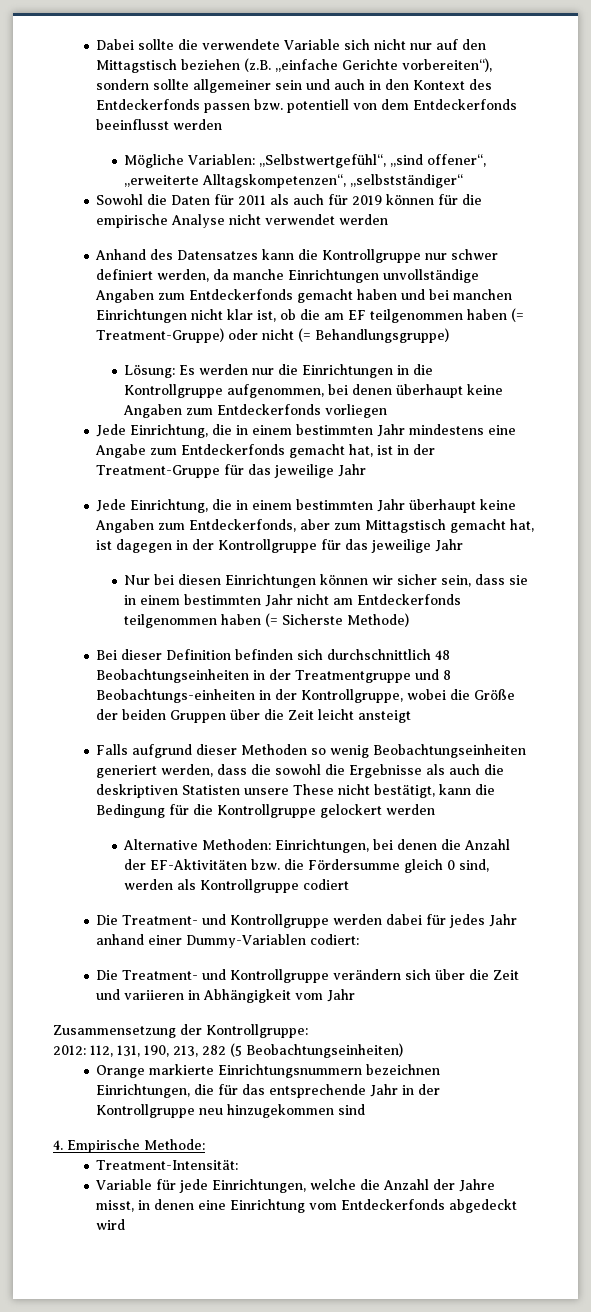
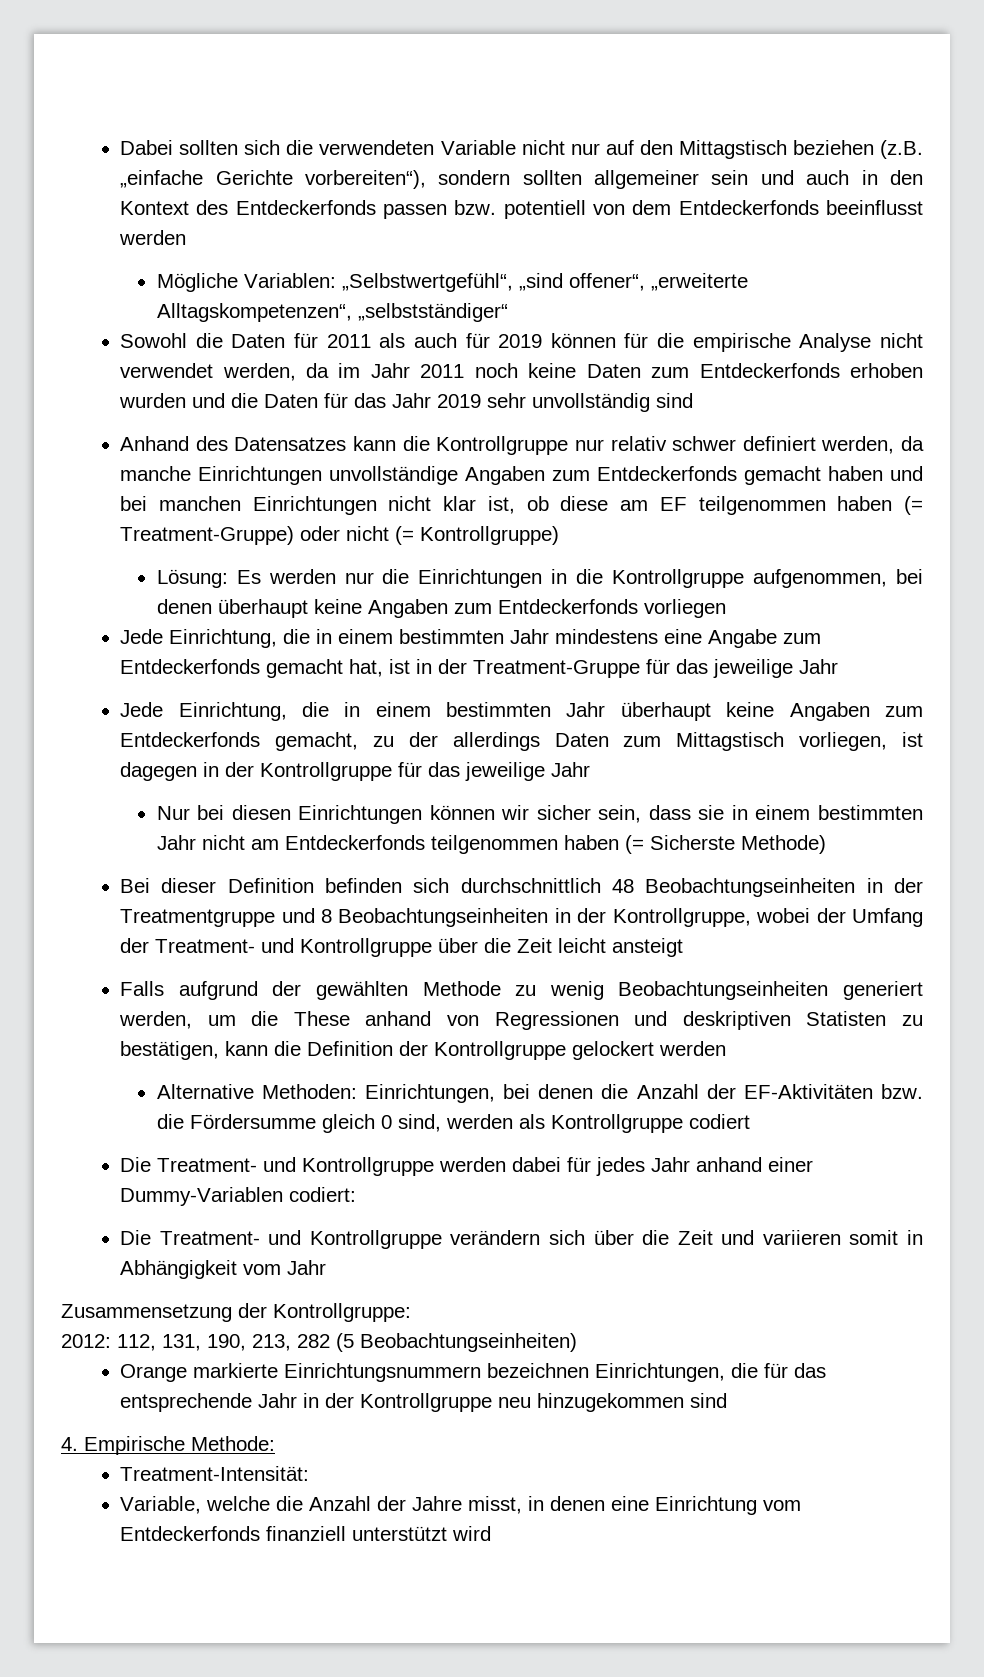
- Dabei sollte die verwendete Variable sich nicht nur auf den Mittagstisch beziehen (z.B. „einfache Gerichte vorbereiten“), sondern sollte allgemeiner sein und auch in den Kontext des Entdeckerfonds passen bzw. potentiell von dem Entdeckerfonds beeinflusst werden
+ Dabei sollten sich die verwendeten Variable nicht nur auf den Mittagstisch beziehen (z.B. „einfache Gerichte vorbereiten“), sondern sollten allgemeiner sein und auch in den Kontext des Entdeckerfonds passen bzw. potentiell von dem Entdeckerfonds beeinflusst werden
- Sowohl die Daten für 2011 als auch für 2019 können für die empirische Analyse nicht verwendet werden
+ Sowohl die Daten für 2011 als auch für 2019 können für die empirische Analyse nicht verwendet werden, da im Jahr 2011 noch keine Daten zum Entdeckerfonds erhoben wurden und die Daten für das Jahr 2019 sehr unvollständig sind
- Anhand des Datensatzes kann die Kontrollgruppe nur schwer definiert werden, da manche Einrichtungen unvollständige Angaben zum Entdeckerfonds gemacht haben und bei manchen Einrichtungen nicht klar ist, ob die am EF teilgenommen haben (= Treatment-Gruppe) oder nicht (= Behandlungsgruppe)
+ Anhand des Datensatzes kann die Kontrollgruppe nur relativ schwer definiert werden, da manche Einrichtungen unvollständige Angaben zum Entdeckerfonds gemacht haben und bei manchen Einrichtungen nicht klar ist, ob diese am EF teilgenommen haben (= Treatment-Gruppe) oder nicht (= Kontrollgruppe)
- Jede Einrichtung, die in einem bestimmten Jahr überhaupt keine Angaben zum Entdeckerfonds, aber zum Mittagstisch gemacht hat, ist dagegen in der Kontrollgruppe für das jeweilige Jahr
+ Jede Einrichtung, die in einem bestimmten Jahr überhaupt keine Angaben zum Entdeckerfonds gemacht, zu der allerdings Daten zum Mittagstisch vorliegen, ist dagegen in der Kontrollgruppe für das jeweilige Jahr
- Bei dieser Definition befinden sich durchschnittlich 48 Beobachtungseinheiten in der Treatmentgruppe und 8 Beobachtungs-einheiten in der Kontrollgruppe, wobei die Größe der beiden Gruppen über die Zeit leicht ansteigt
+ Bei dieser Definition befinden sich durchschnittlich 48 Beobachtungseinheiten in der Treatmentgruppe und 8 Beobachtungseinheiten in der Kontrollgruppe, wobei der Umfang der Treatment- und Kontrollgruppe über die Zeit leicht ansteigt
- Falls aufgrund dieser Methoden so wenig Beobachtungseinheiten generiert werden, dass die sowohl die Ergebnisse als auch die deskriptiven Statisten unsere These nicht bestätigt, kann die Bedingung für die Kontrollgruppe gelockert werden
+ Falls aufgrund der gewählten Methode zu wenig Beobachtungseinheiten generiert werden, um die These anhand von Regressionen und deskriptiven Statisten zu bestätigen, kann die Definition der Kontrollgruppe gelockert werden
- Die Treatment- und Kontrollgruppe verändern sich über die Zeit und variieren in Abhängigkeit vom Jahr
+ Die Treatment- und Kontrollgruppe verändern sich über die Zeit und variieren somit in Abhängigkeit vom Jahr
- Variable für jede Einrichtungen, welche die Anzahl der Jahre misst, in denen eine Einrichtung vom Entdeckerfonds abgedeckt wird
+ Variable, welche die Anzahl der Jahre misst, in denen eine Einrichtung vom Entdeckerfonds finanziell unterstützt wird

